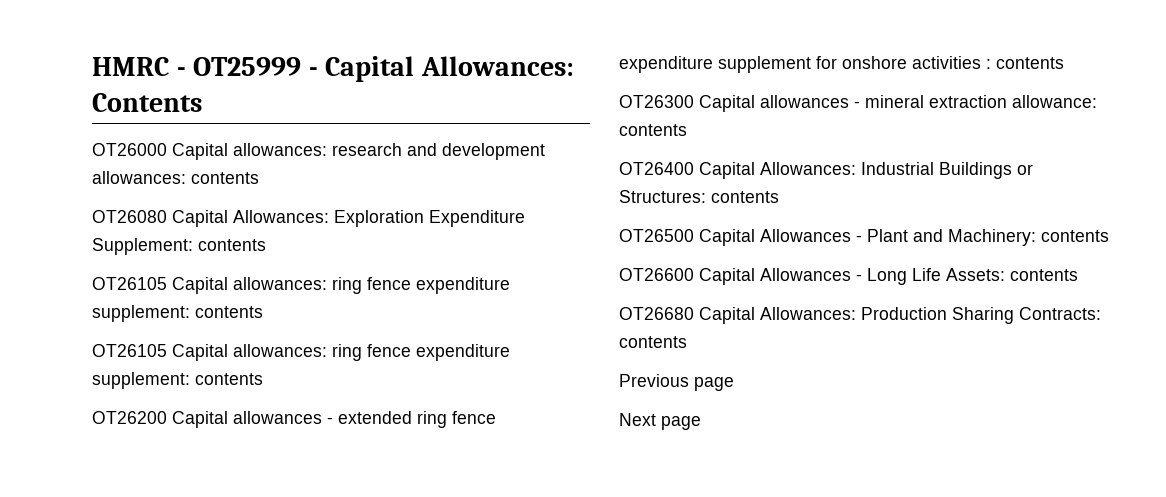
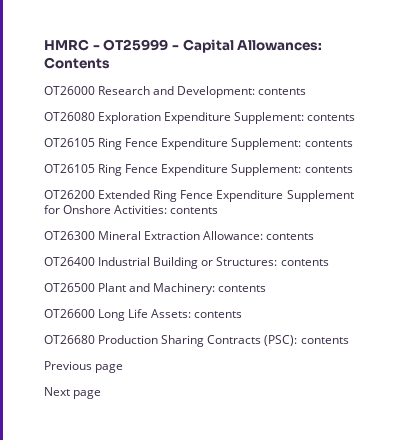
- OT26000 Capital allowances: research and development allowances: contents
+ OT26000 Research and Development: contents
- OT26080 Capital Allowances: Exploration Expenditure Supplement: contents
- OT26105 Capital allowances: ring fence expenditure supplement: contents
- OT26105 Capital allowances: ring fence expenditure supplement: contents
- OT26200 Capital allowances - extended ring fence expenditure supplement for onshore activities : contents
- OT26300 Capital allowances - mineral extraction allowance: contents
- OT26400 Capital Allowances: Industrial Buildings or Structures: contents
+ OT26080 Exploration Expenditure Supplement: contents
+ OT26105 Ring Fence Expenditure Supplement: contents
+ OT26105 Ring Fence Expenditure Supplement: contents
+ OT26200 Extended Ring Fence Expenditure Supplement for Onshore Activities: contents
+ OT26300 Mineral Extraction Allowance: contents
+ OT26400 Industrial Building or Structures: contents
- OT26500 Capital Allowances - Plant and Machinery: contents
+ OT26500 Plant and Machinery: contents
- OT26600 Capital Allowances - Long Life Assets: contents
+ OT26600 Long Life Assets: contents
- OT26680 Capital Allowances: Production Sharing Contracts: contents
+ OT26680 Production Sharing Contracts (PSC): contents

